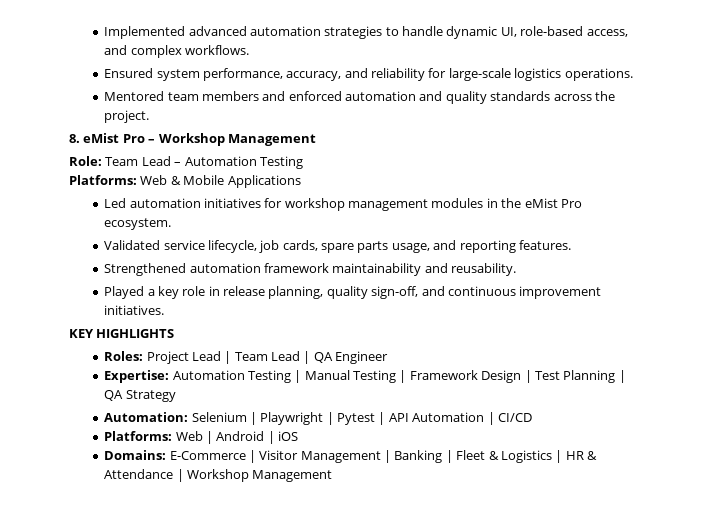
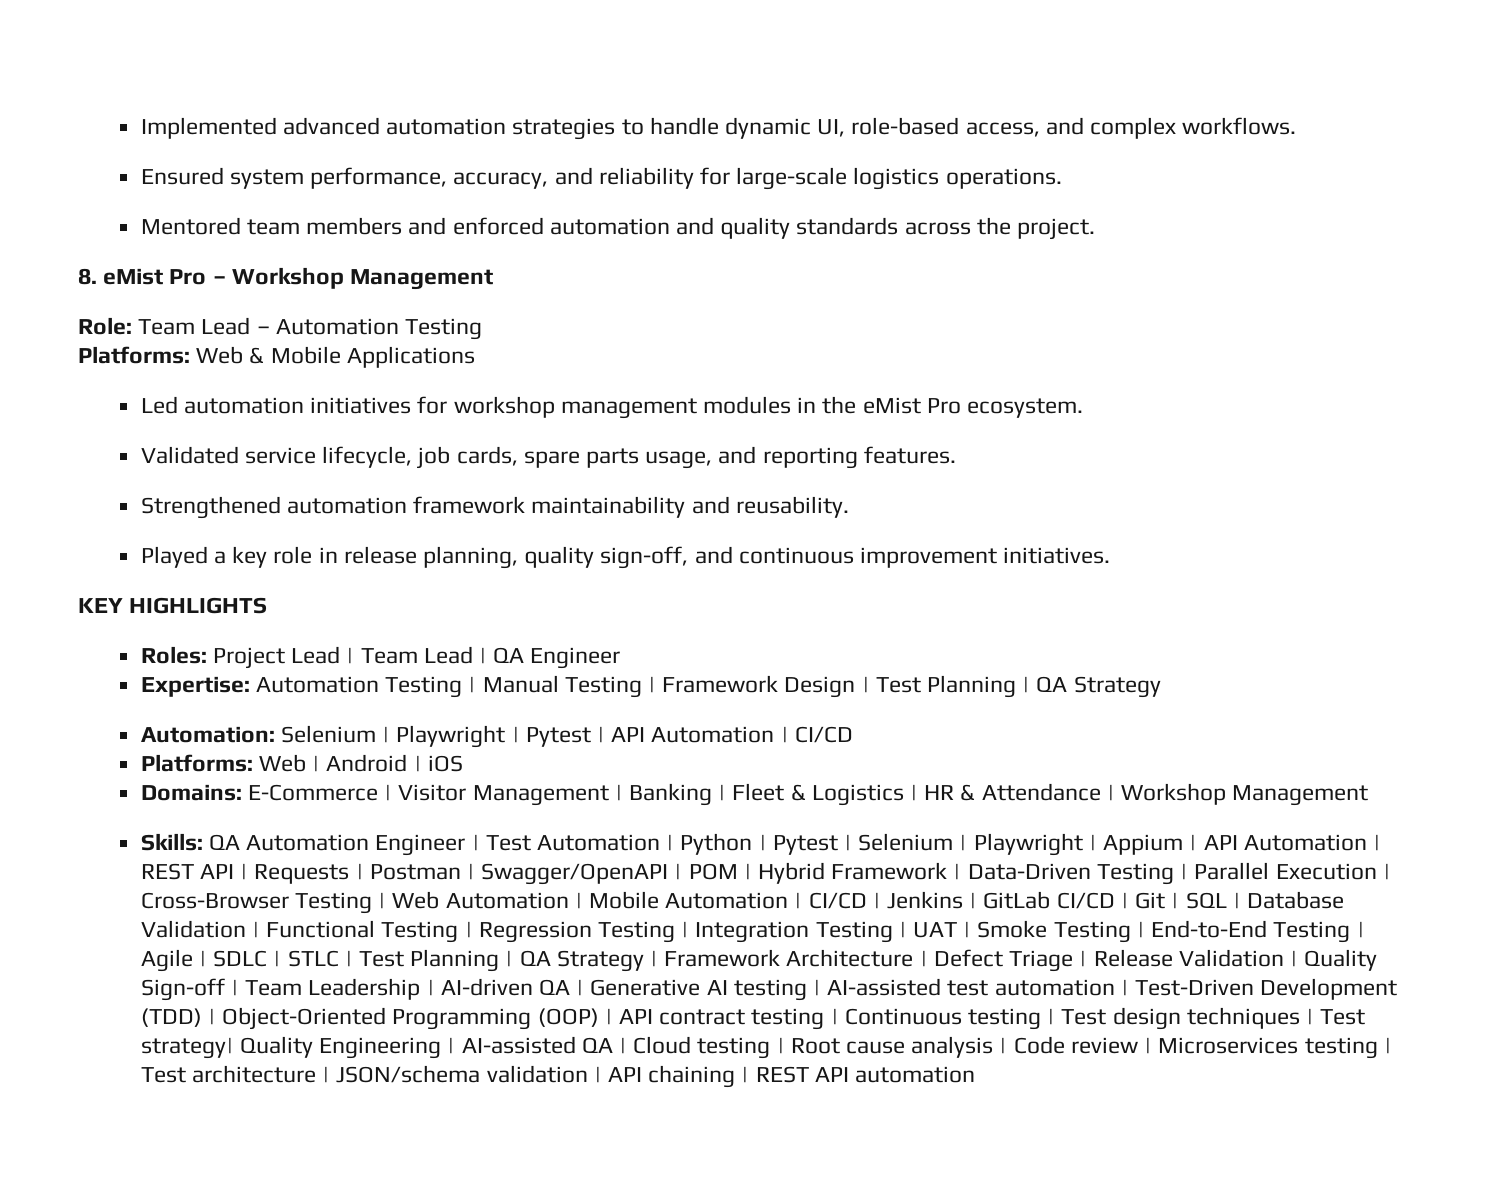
+ Skills: QA Automation Engineer | Test Automation | Python | Pytest | Selenium | Playwright | Appium | API Automation | REST API | Requests | Postman | Swagger/OpenAPI | POM | Hybrid Framework | Data-Driven Testing | Parallel Execution | Cross-Browser Testing | Web Automation | Mobile Automation | CI/CD | Jenkins | GitLab CI/CD | Git | SQL | Database Validation | Functional Testing | Regression Testing | Integration Testing | UAT | Smoke Testing | End-to-End Testing | Agile | SDLC | STLC | Test Planning | QA Strategy | Framework Architecture | Defect Triage | Release Validation | Quality Sign-off | Team Leadership | AI-driven QA | Generative AI testing | AI-assisted test automation | Test-Driven Development (TDD) | Object-Oriented Programming (OOP) | API contract testing | Continuous testing | Test design techniques | Test strategy| Quality Engineering | AI-assisted QA | Cloud testing | Root cause analysis | Code review | Microservices testing | Test architecture | JSON/schema validation | API chaining | REST API automation

